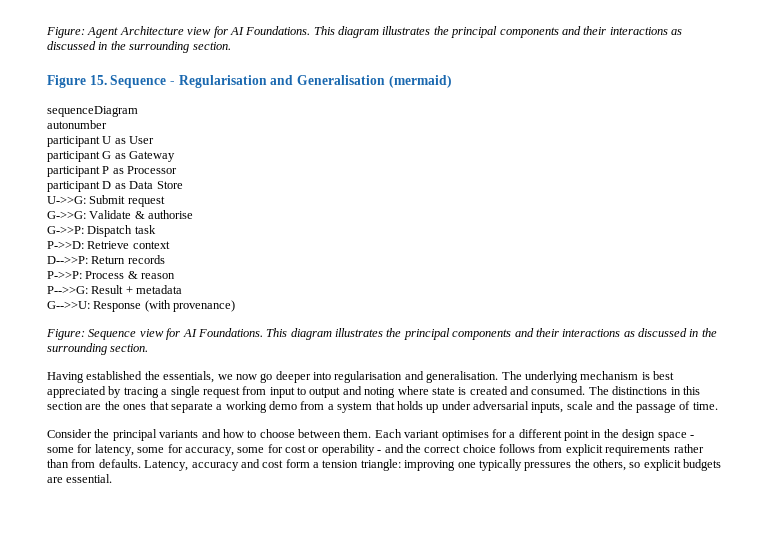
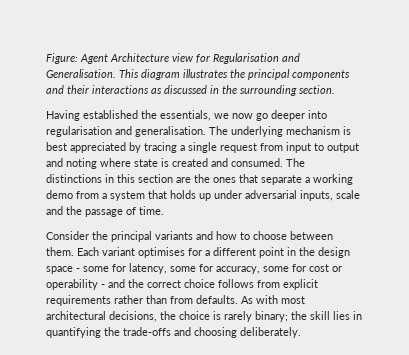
- Figure: Agent Architecture view for AI Foundations. This diagram illustrates the principal components and their interactions as discussed in the surrounding section.
- Figure 15. Sequence - Regularisation and Generalisation (mermaid)
- sequenceDiagram
- autonumber
- participant U as User
- participant G as Gateway
- participant P as Processor
- participant D as Data Store
- U->>G: Submit request
- G->>G: Validate & authorise
- G->>P: Dispatch task
- P->>D: Retrieve context
- D-->>P: Return records
- P->>P: Process & reason
- P-->>G: Result + metadata
- G-->>U: Response (with provenance)
- Figure: Sequence view for AI Foundations.
+ Figure: Agent Architecture view for Regularisation and Generalisation.
- Latency, accuracy and cost form a tension triangle: improving one typically pressures the others, so explicit budgets are essential.
+ As with most architectural decisions, the choice is rarely binary; the skill lies in quantifying the trade-offs and choosing deliberately.

